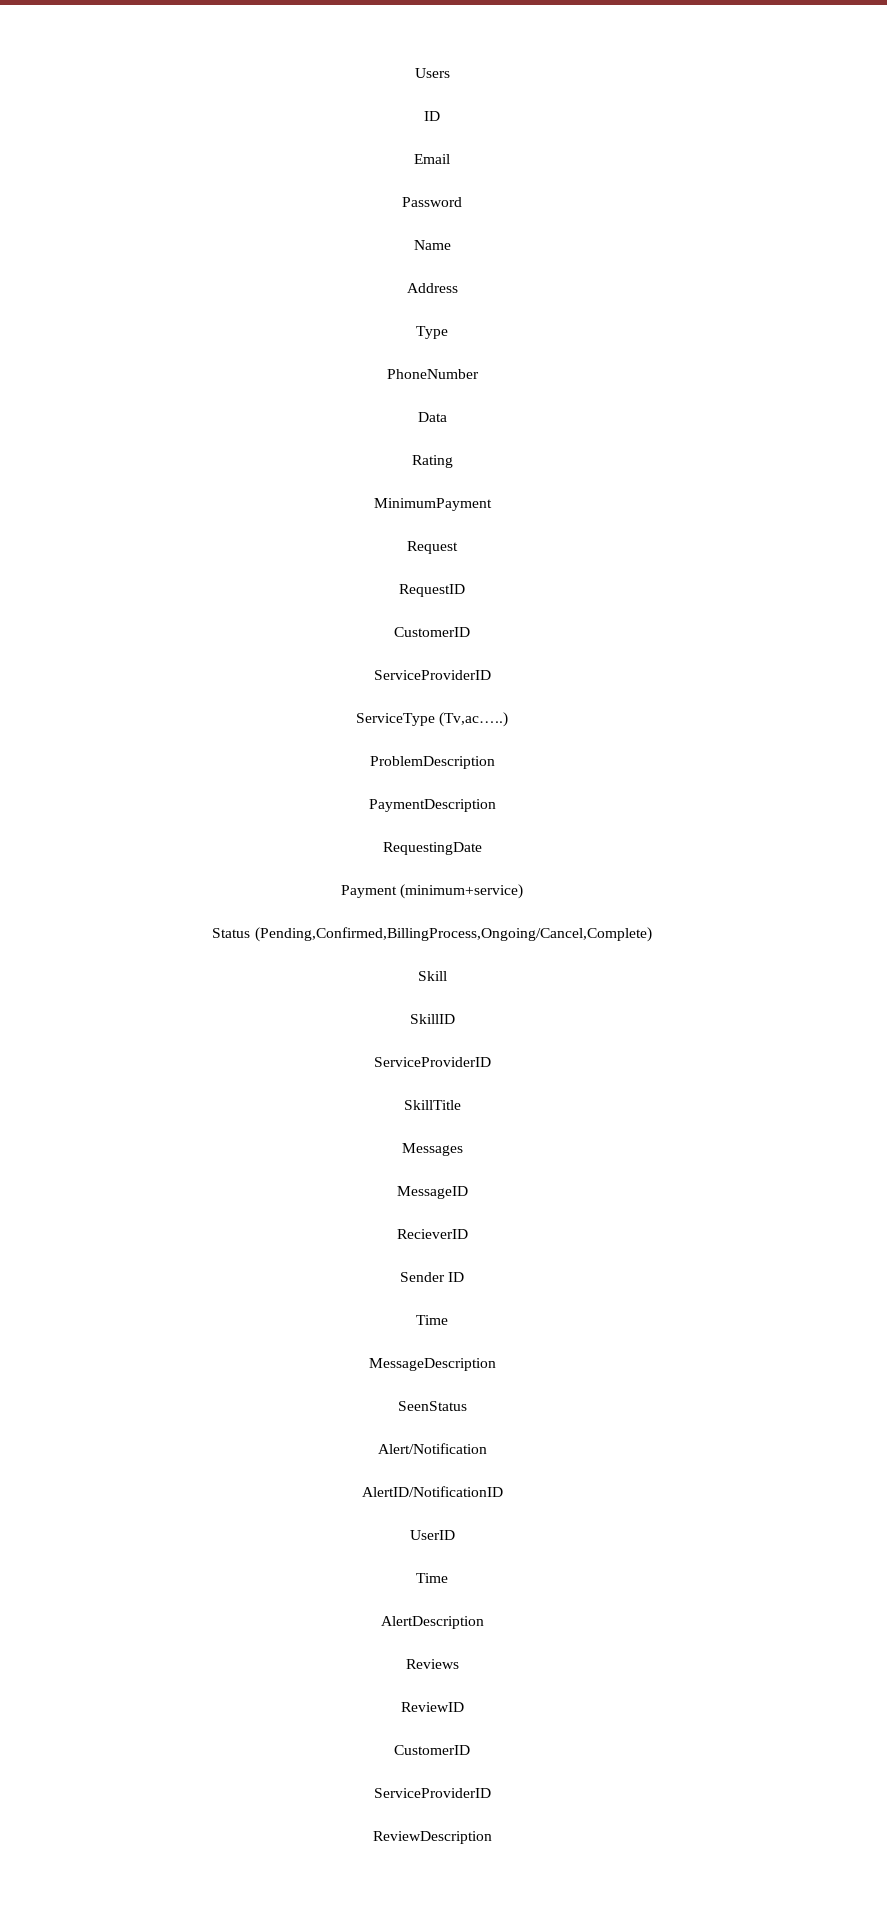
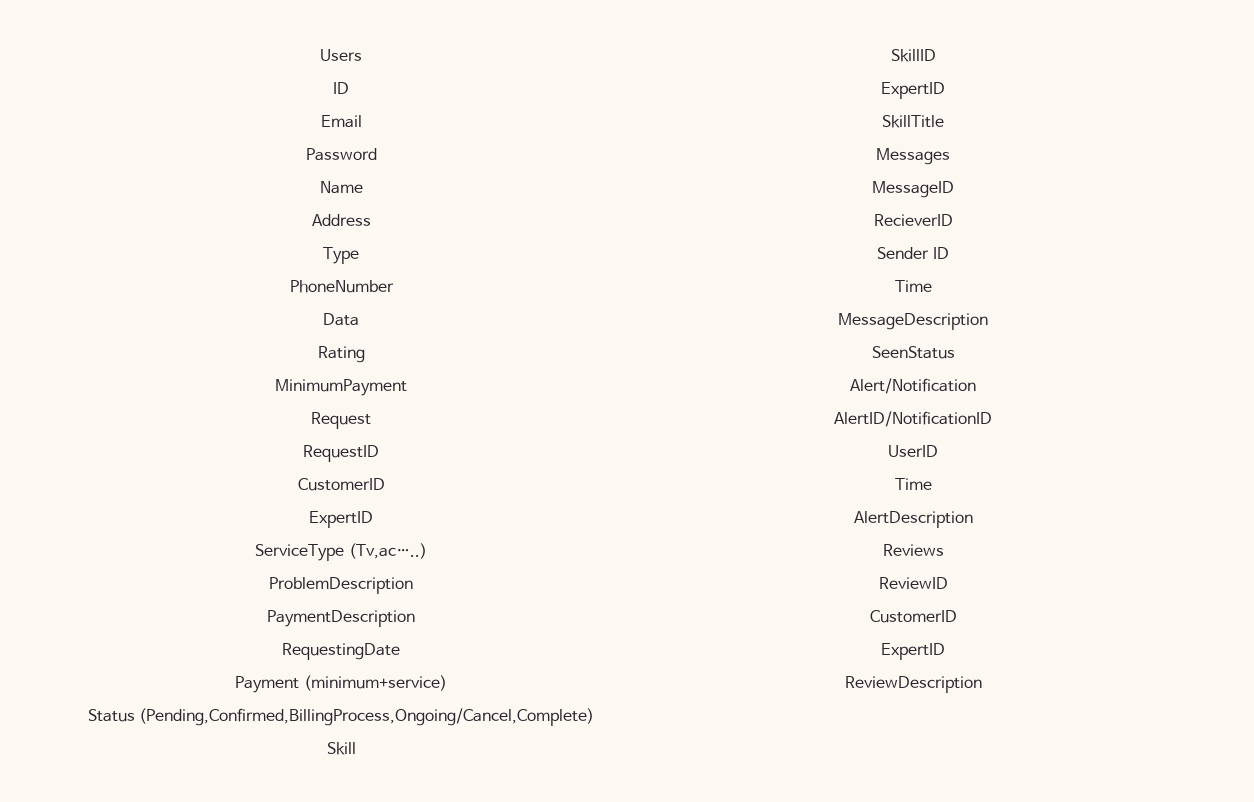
  RequestID
  CustomerID
- ServiceProviderID
+ ExpertID
  SkillID
- ServiceProviderID
+ ExpertID
  ReviewID
  CustomerID
- ServiceProviderID
+ ExpertID

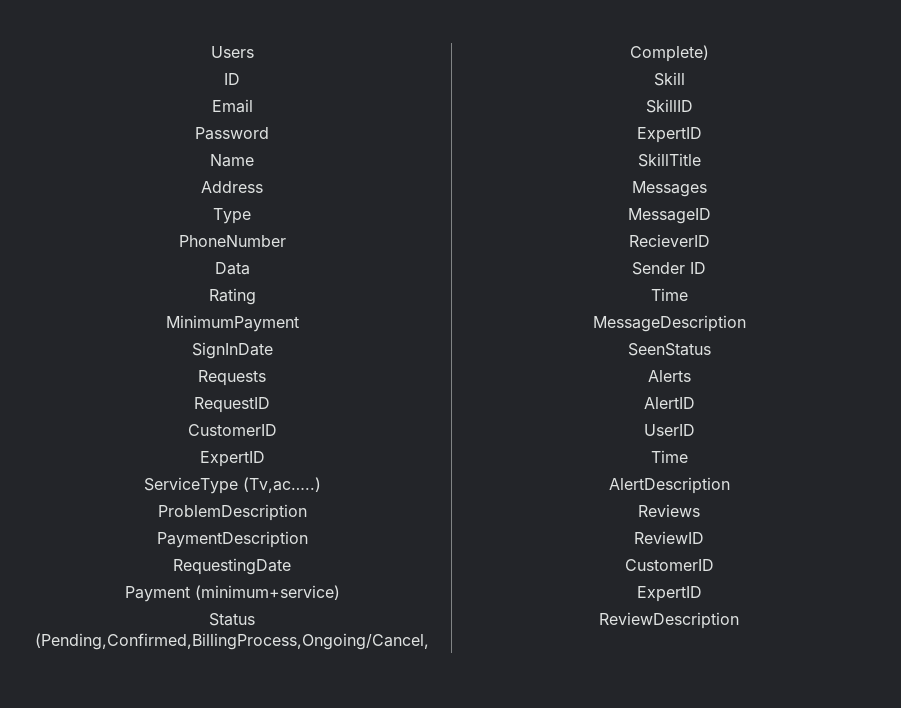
- Request
+ SignInDate
+ Requests
- Alert/Notification
- AlertID/NotificationID
+ Alerts
+ AlertID

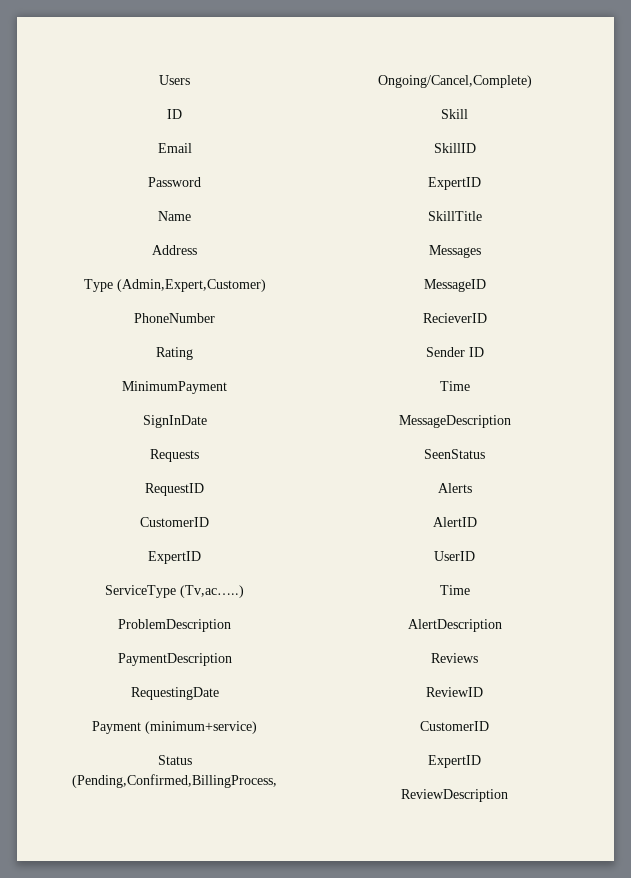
- Type
+ Type (Admin,Expert,Customer)
- Data

